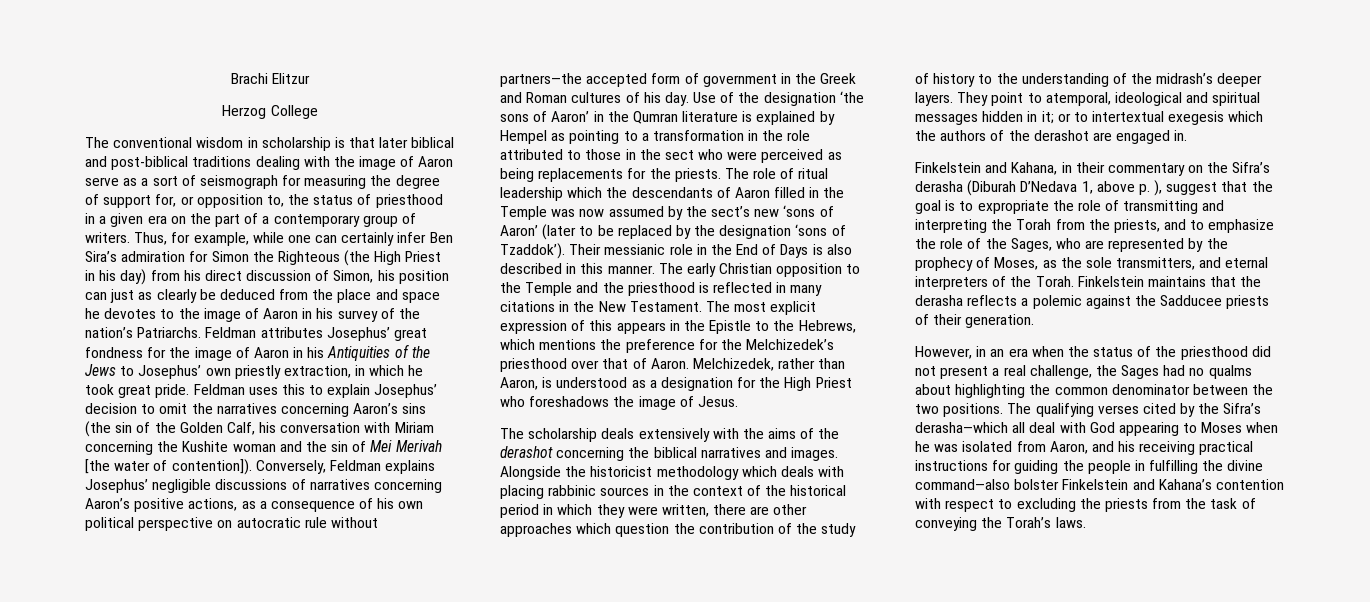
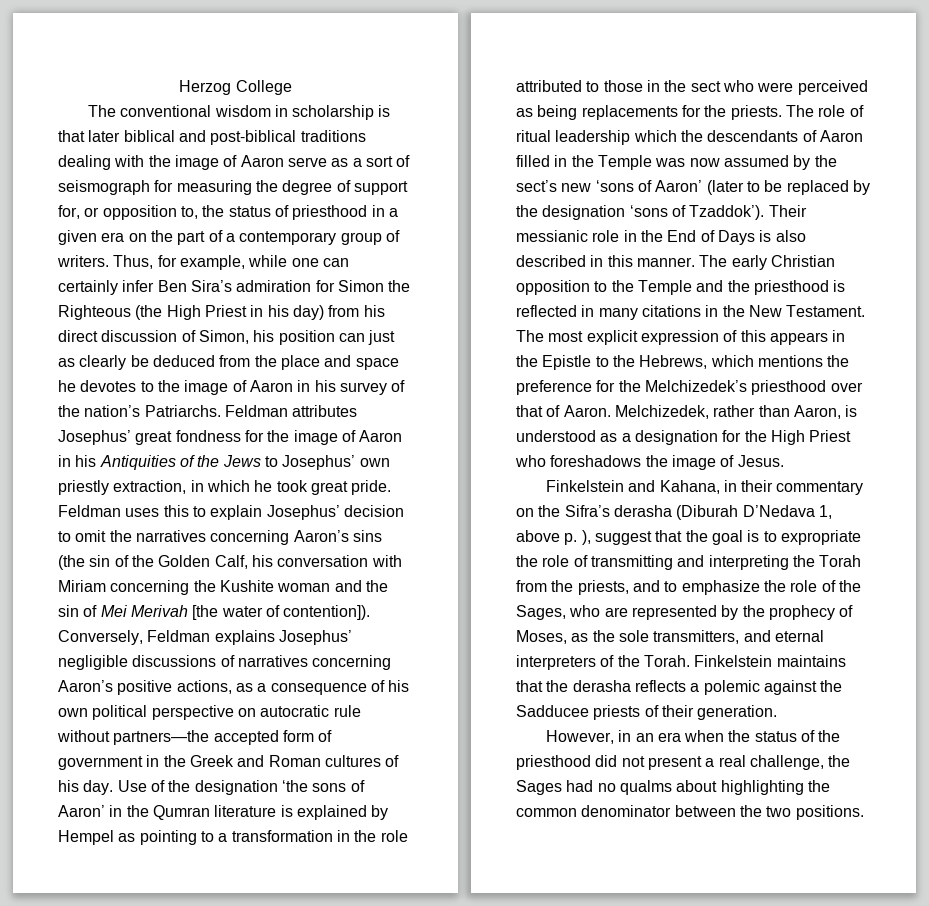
- Brachi Elitzur
- The scholarship deals extensively with the aims of the derashot concerning the biblical narratives and images. Alongside the historicist methodology which deals with placing rabbinic sources in the context of the historical period in which they were written, there are other approaches which question the contribution of the study of history to the understanding of the midrash’s deeper layers. They point to atemporal, ideological and spiritual messages hidden in it; or to intertextual exegesis which the authors of the derashot are engaged in.
- The qualifying verses cited by the Sifra’s derasha—which all deal with God appearing to Moses when he was isolated from Aaron, and his receiving practical instructions for guiding the people in fulfilling the divine command—also bolster Finkelstein and Kahana’s contention with respect to excluding the priests from the task of conveying the Torah’s laws.

